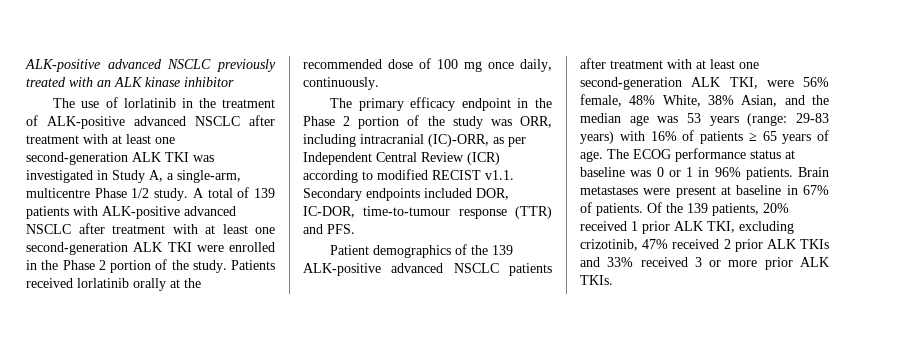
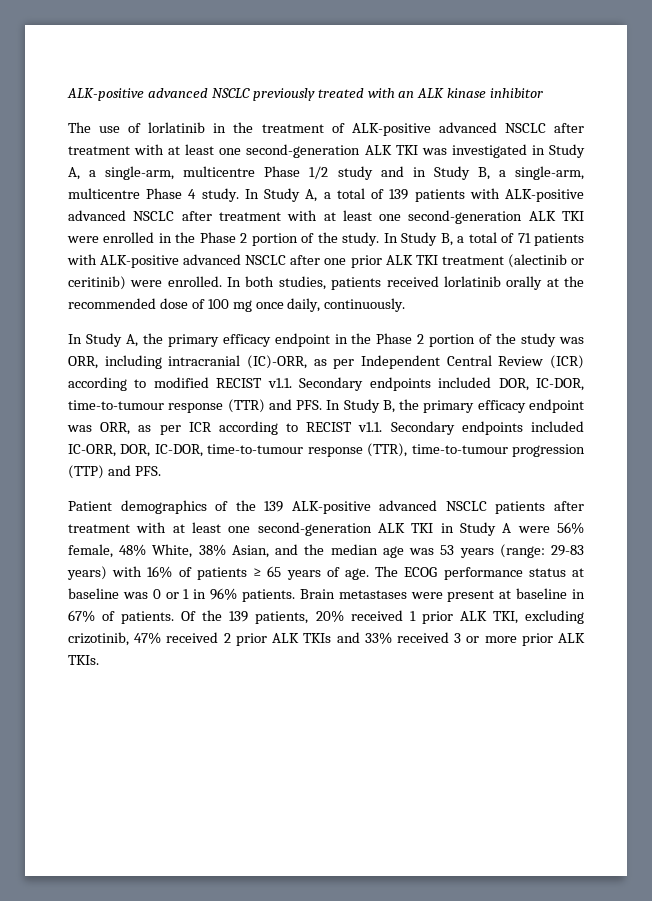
- The use of lorlatinib in the treatment of ALK-positive advanced NSCLC after treatment with at least one second-generation ALK TKI was investigated in Study A, a single-arm, multicentre Phase 1/2 study. A total of 139 patients with ALK-positive advanced NSCLC after treatment with at least one second-generation ALK TKI were enrolled in the Phase 2 portion of the study.
+ The use of lorlatinib in the treatment of ALK-positive advanced NSCLC after treatment with at least one second-generation ALK TKI was investigated in Study A, a single-arm, multicentre Phase 1/2 study and in Study B, a single-arm, multicentre Phase 4 study. In Study A, a total of 139 patients with ALK-positive advanced NSCLC after treatment with at least one second-generation ALK TKI were enrolled in the Phase 2 portion of the study.
- Patients received lorlatinib orally at the recommended dose of 100 mg once daily, continuously.
+ In Study B, a total of 71 patients with ALK-positive advanced NSCLC after one prior ALK TKI treatment (alectinib or ceritinib) were enrolled. In both studies, patients received lorlatinib orally at the recommended dose of 100 mg once daily, continuously.
- The primary efficacy endpoint in the Phase 2 portion of the study was ORR, including intracranial (IC)-ORR, as per Independent Central Review (ICR) according to modified RECIST v1.1. Secondary endpoints included DOR, IC-DOR, time-to-tumour response (TTR) and PFS.
+ In Study A, the primary efficacy endpoint in the Phase 2 portion of the study was ORR, including intracranial (IC)-ORR, as per Independent Central Review (ICR) according to modified RECIST v1.1. Secondary endpoints included DOR, IC-DOR, time-to-tumour response (TTR) and PFS. In Study B, the primary efficacy endpoint was ORR, as per ICR according to RECIST v1.1. Secondary endpoints included IC-ORR, DOR, IC-DOR, time-to-tumour response (TTR), time-to-tumour progression (TTP) and PFS.
- Patient demographics of the 139 ALK-positive advanced NSCLC patients after treatment with at least one second-generation ALK TKI, were 56% female, 48% White, 38% Asian, and the median age was 53 years (range: 29-83 years) with 16% of patients ≥ 65 years of age.
+ Patient demographics of the 139 ALK-positive advanced NSCLC patients after treatment with at least one second-generation ALK TKI in Study A were 56% female, 48% White, 38% Asian, and the median age was 53 years (range: 29-83 years) with 16% of patients ≥ 65 years of age.

